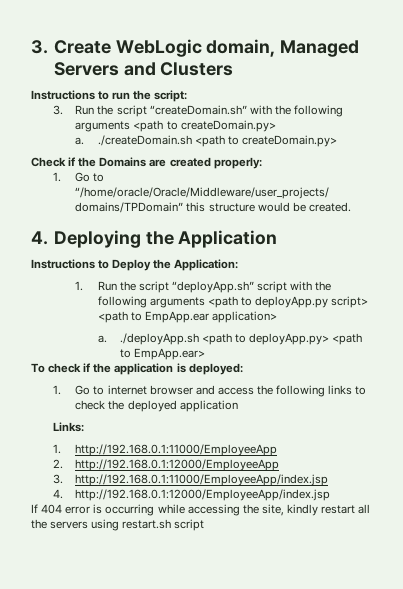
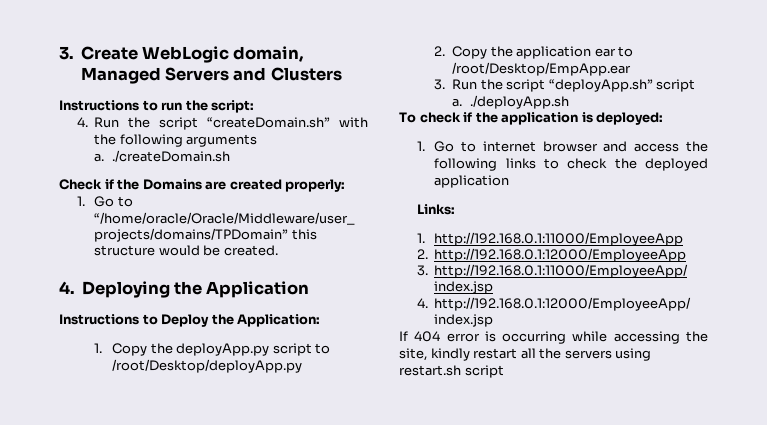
- 3. Run the script “createDomain.sh” with the following arguments <path to createDomain.py>
+ 4. Run the script “createDomain.sh” with the following arguments
- a. ./createDomain.sh <path to createDomain.py>
+ a. ./createDomain.sh
- 1. Run the script “deployApp.sh” script with the following arguments <path to deployApp.py script> <path to EmpApp.ear application>
- a. ./deployApp.sh <path to deployApp.py> <path to EmpApp.ear>
+ 1. Copy the deployApp.py script to /root/Desktop/deployApp.py
+ 2. Copy the application ear to /root/Desktop/EmpApp.ear
+ 3. Run the script “deployApp.sh” script
+ a. ./deployApp.sh

